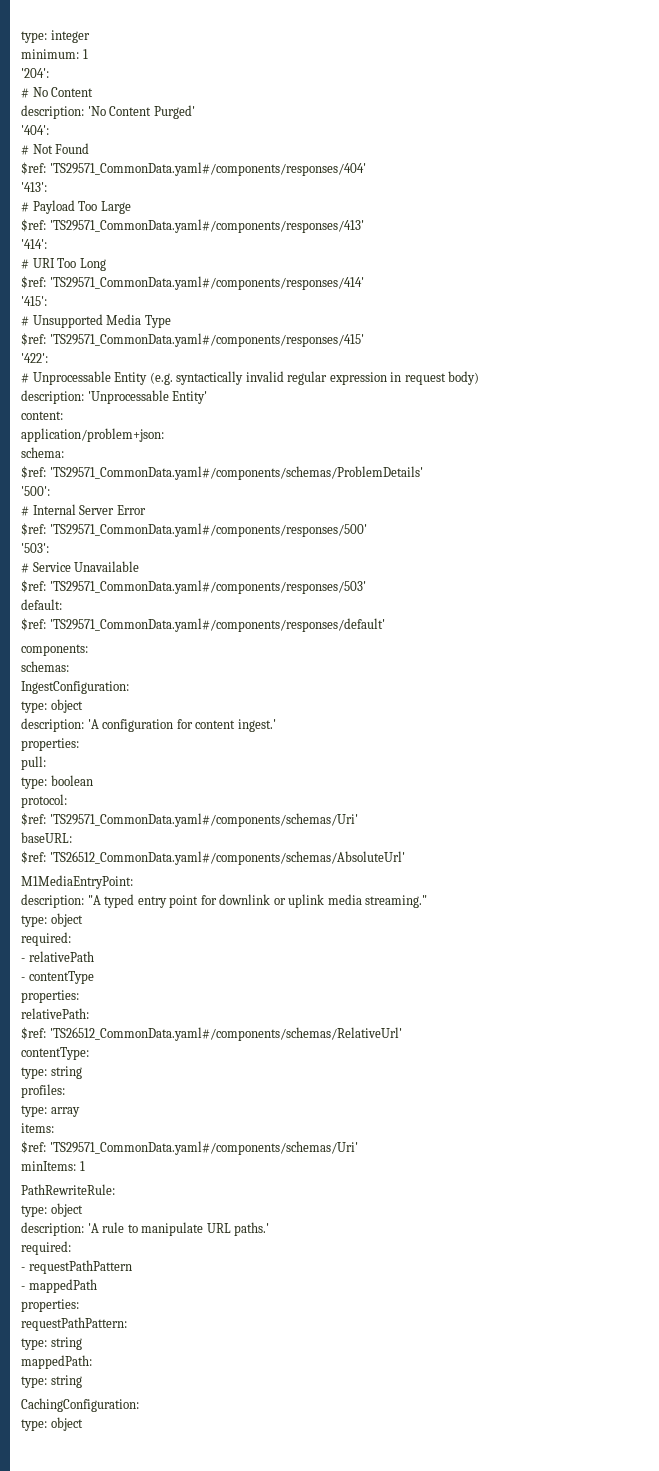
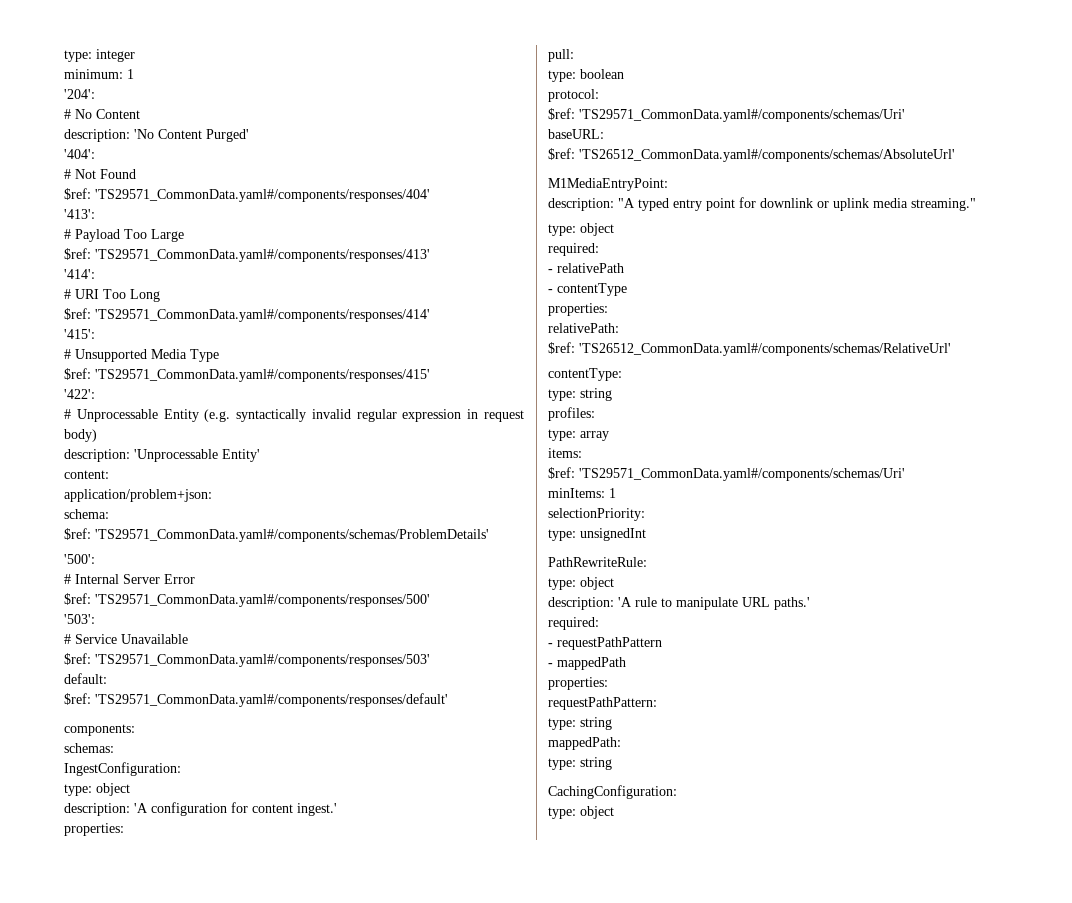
+ selectionPriority:
+ type: unsignedInt

